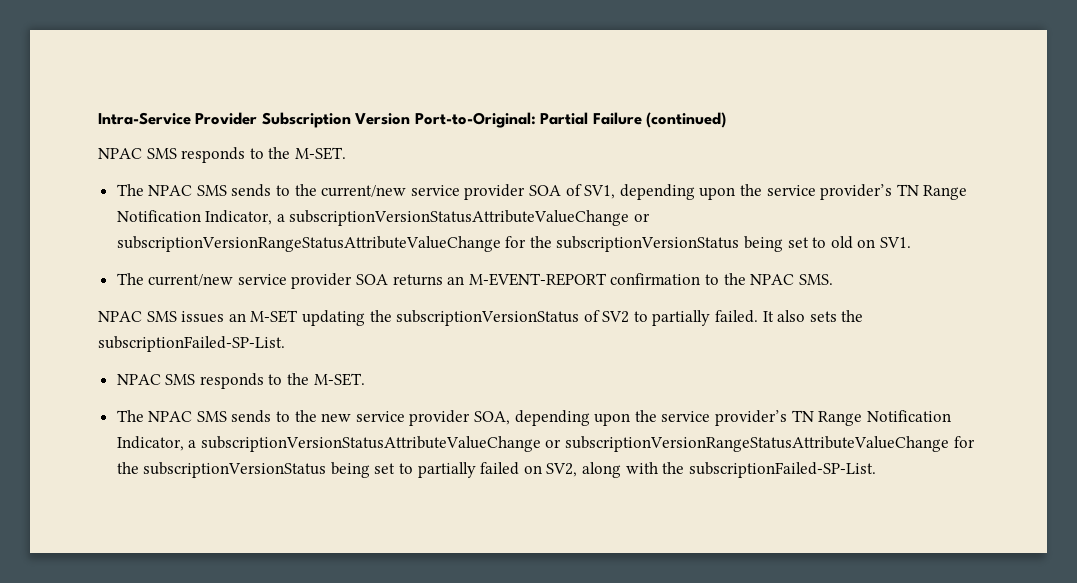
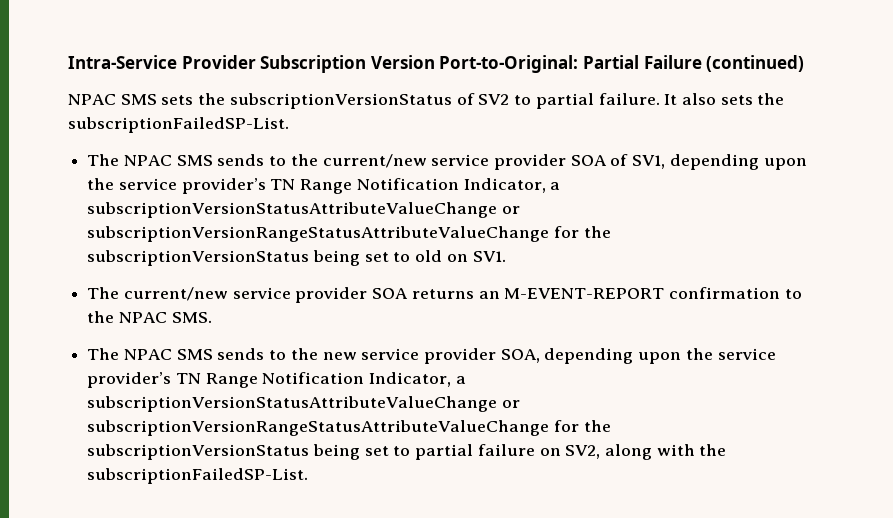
  Intra-Service Provider Subscription Version Port-to-Original: Partial Failure (continued)
- NPAC SMS responds to the M-SET.
+ NPAC SMS sets the subscriptionVersionStatus of SV2 to partial failure. It also sets the subscriptionFailedSP-List.
- NPAC SMS issues an M-SET updating the subscriptionVersionStatus of SV2 to partially failed. It also sets the subscriptionFailed-SP-List.
- NPAC SMS responds to the M-SET.
- The NPAC SMS sends to the new service provider SOA, depending upon the service provider’s TN Range Notification Indicator, a subscriptionVersionStatusAttributeValueChange or subscriptionVersionRangeStatusAttributeValueChange for the subscriptionVersionStatus being set to partially failed on SV2, along with the subscriptionFailed-SP-List.
+ The NPAC SMS sends to the new service provider SOA, depending upon the service provider’s TN Range Notification Indicator, a subscriptionVersionStatusAttributeValueChange or subscriptionVersionRangeStatusAttributeValueChange for the subscriptionVersionStatus being set to partial failure on SV2, along with the subscriptionFailedSP-List.

